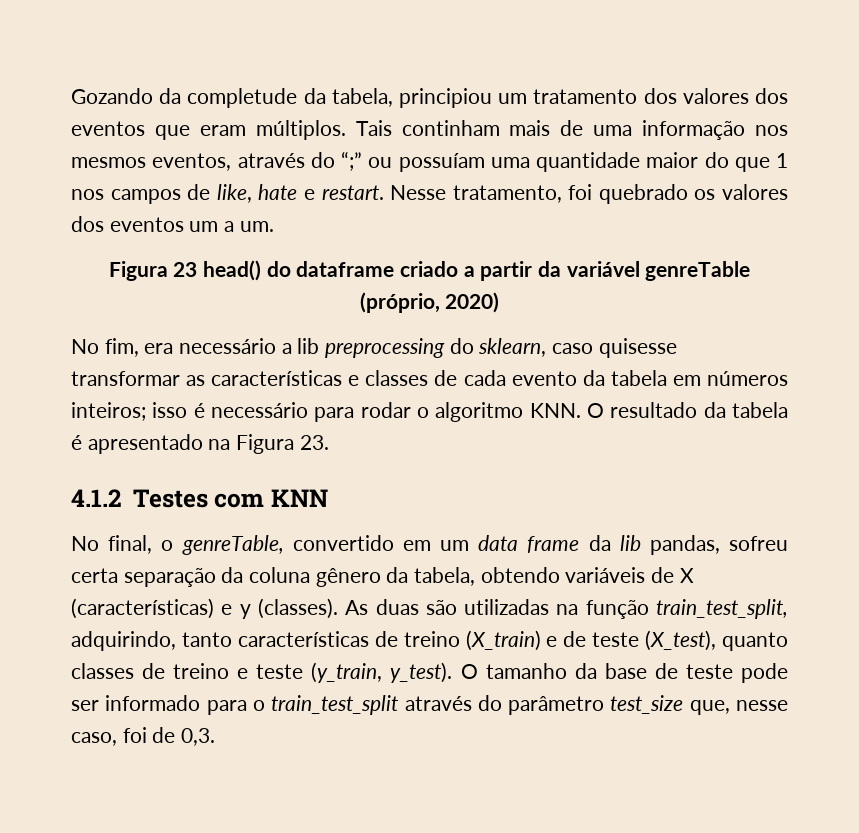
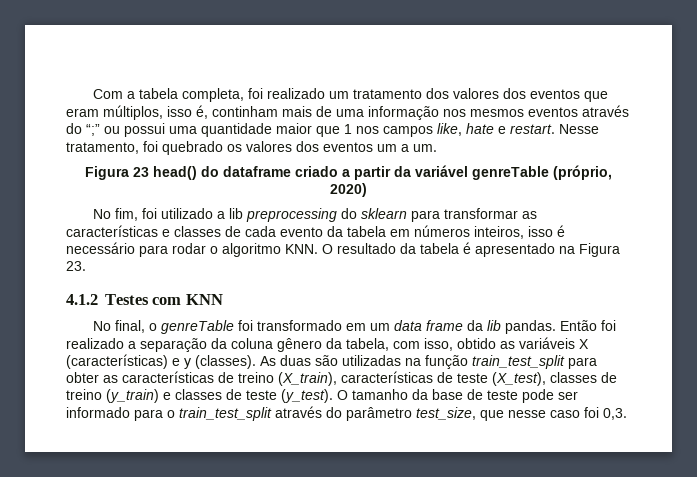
- Gozando da completude da tabela, principiou um tratamento dos valores dos eventos que eram múltiplos. Tais continham mais de uma informação nos mesmos eventos, através do “;” ou possuíam uma quantidade maior do que 1 nos campos de like, hate e restart.
+ Com a tabela completa, foi realizado um tratamento dos valores dos eventos que eram múltiplos, isso é, continham mais de uma informação nos mesmos eventos através do “;” ou possui uma quantidade maior que 1 nos campos like, hate e restart.
- No fim, era necessário a lib preprocessing do sklearn, caso quisesse transformar as características e classes de cada evento da tabela em números inteiros; isso é necessário para rodar o algoritmo KNN. O resultado da tabela é apresentado na Figura 23.
+ No fim, foi utilizado a lib preprocessing do sklearn para transformar as características e classes de cada evento da tabela em números inteiros, isso é necessário para rodar o algoritmo KNN. O resultado da tabela é apresentado na Figura 23.
- No final, o genreTable, convertido em um data frame da lib pandas, sofreu certa separação da coluna gênero da tabela, obtendo variáveis de X (características) e y (classes).
+ No final, o genreTable foi transformado em um data frame da lib pandas. Então foi realizado a separação da coluna gênero da tabela, com isso, obtido as variáveis X (características) e y (classes).
- As duas são utilizadas na função train_test_split, adquirindo, tanto características de treino (X_train) e de teste (X_test), quanto classes de treino e teste (y_train, y_test).
+ As duas são utilizadas na função train_test_split para obter as características de treino (X_train), características de teste (X_test), classes de treino (y_train) e classes de teste (y_test).
- O tamanho da base de teste pode ser informado para o train_test_split através do parâmetro test_size que, nesse caso, foi de 0,3.
+ O tamanho da base de teste pode ser informado para o train_test_split através do parâmetro test_size, que nesse caso foi 0,3.

